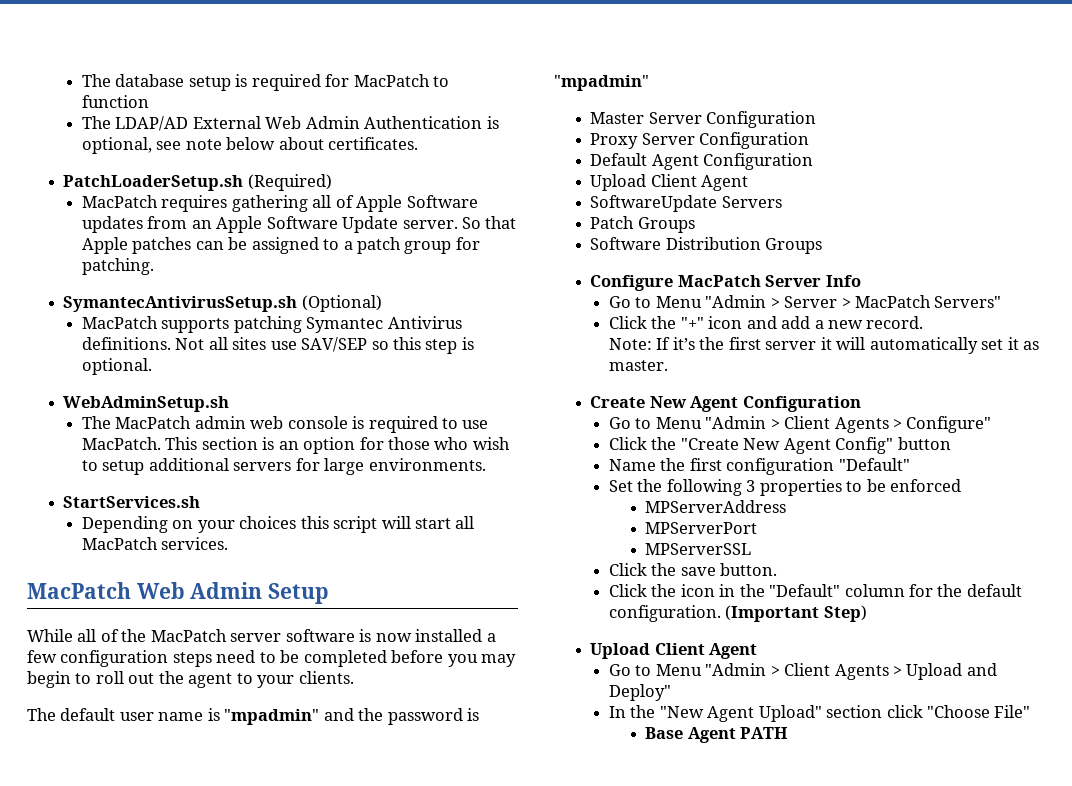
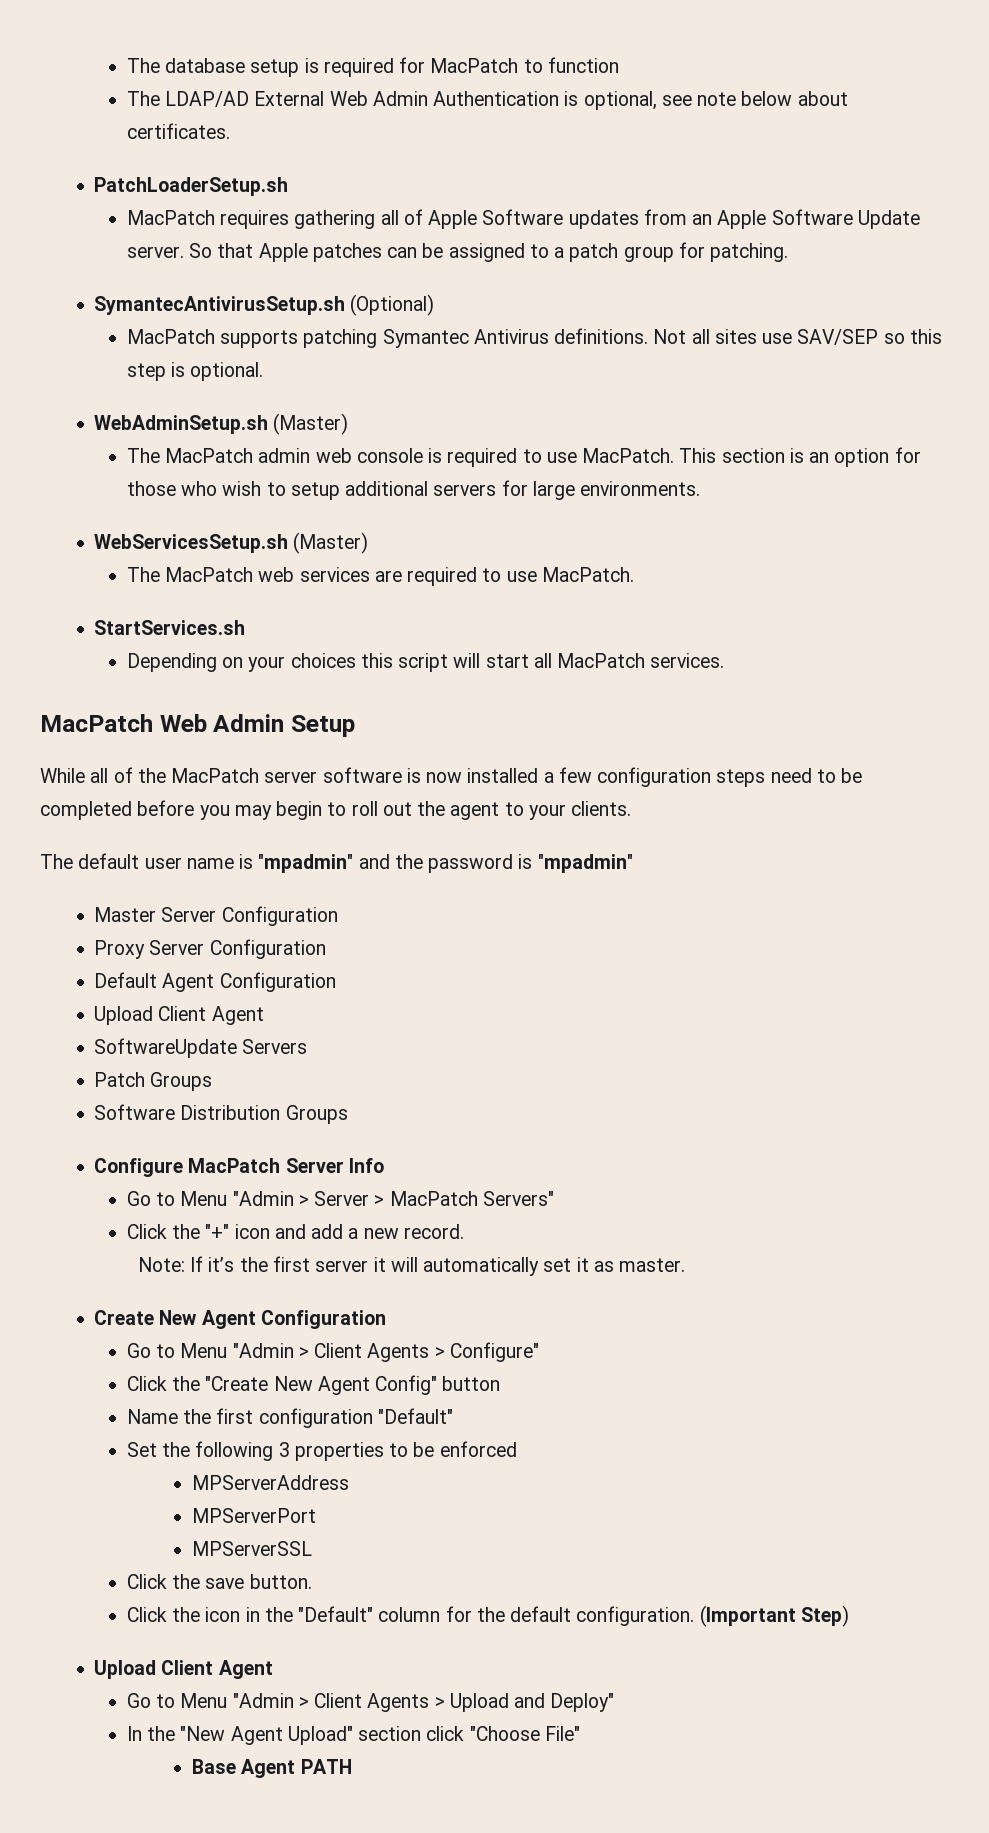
- PatchLoaderSetup.sh (Required)
+ PatchLoaderSetup.sh
- WebAdminSetup.sh
+ WebAdminSetup.sh (Master)
+ WebServicesSetup.sh (Master)
+ The MacPatch web services are required to use MacPatch.

